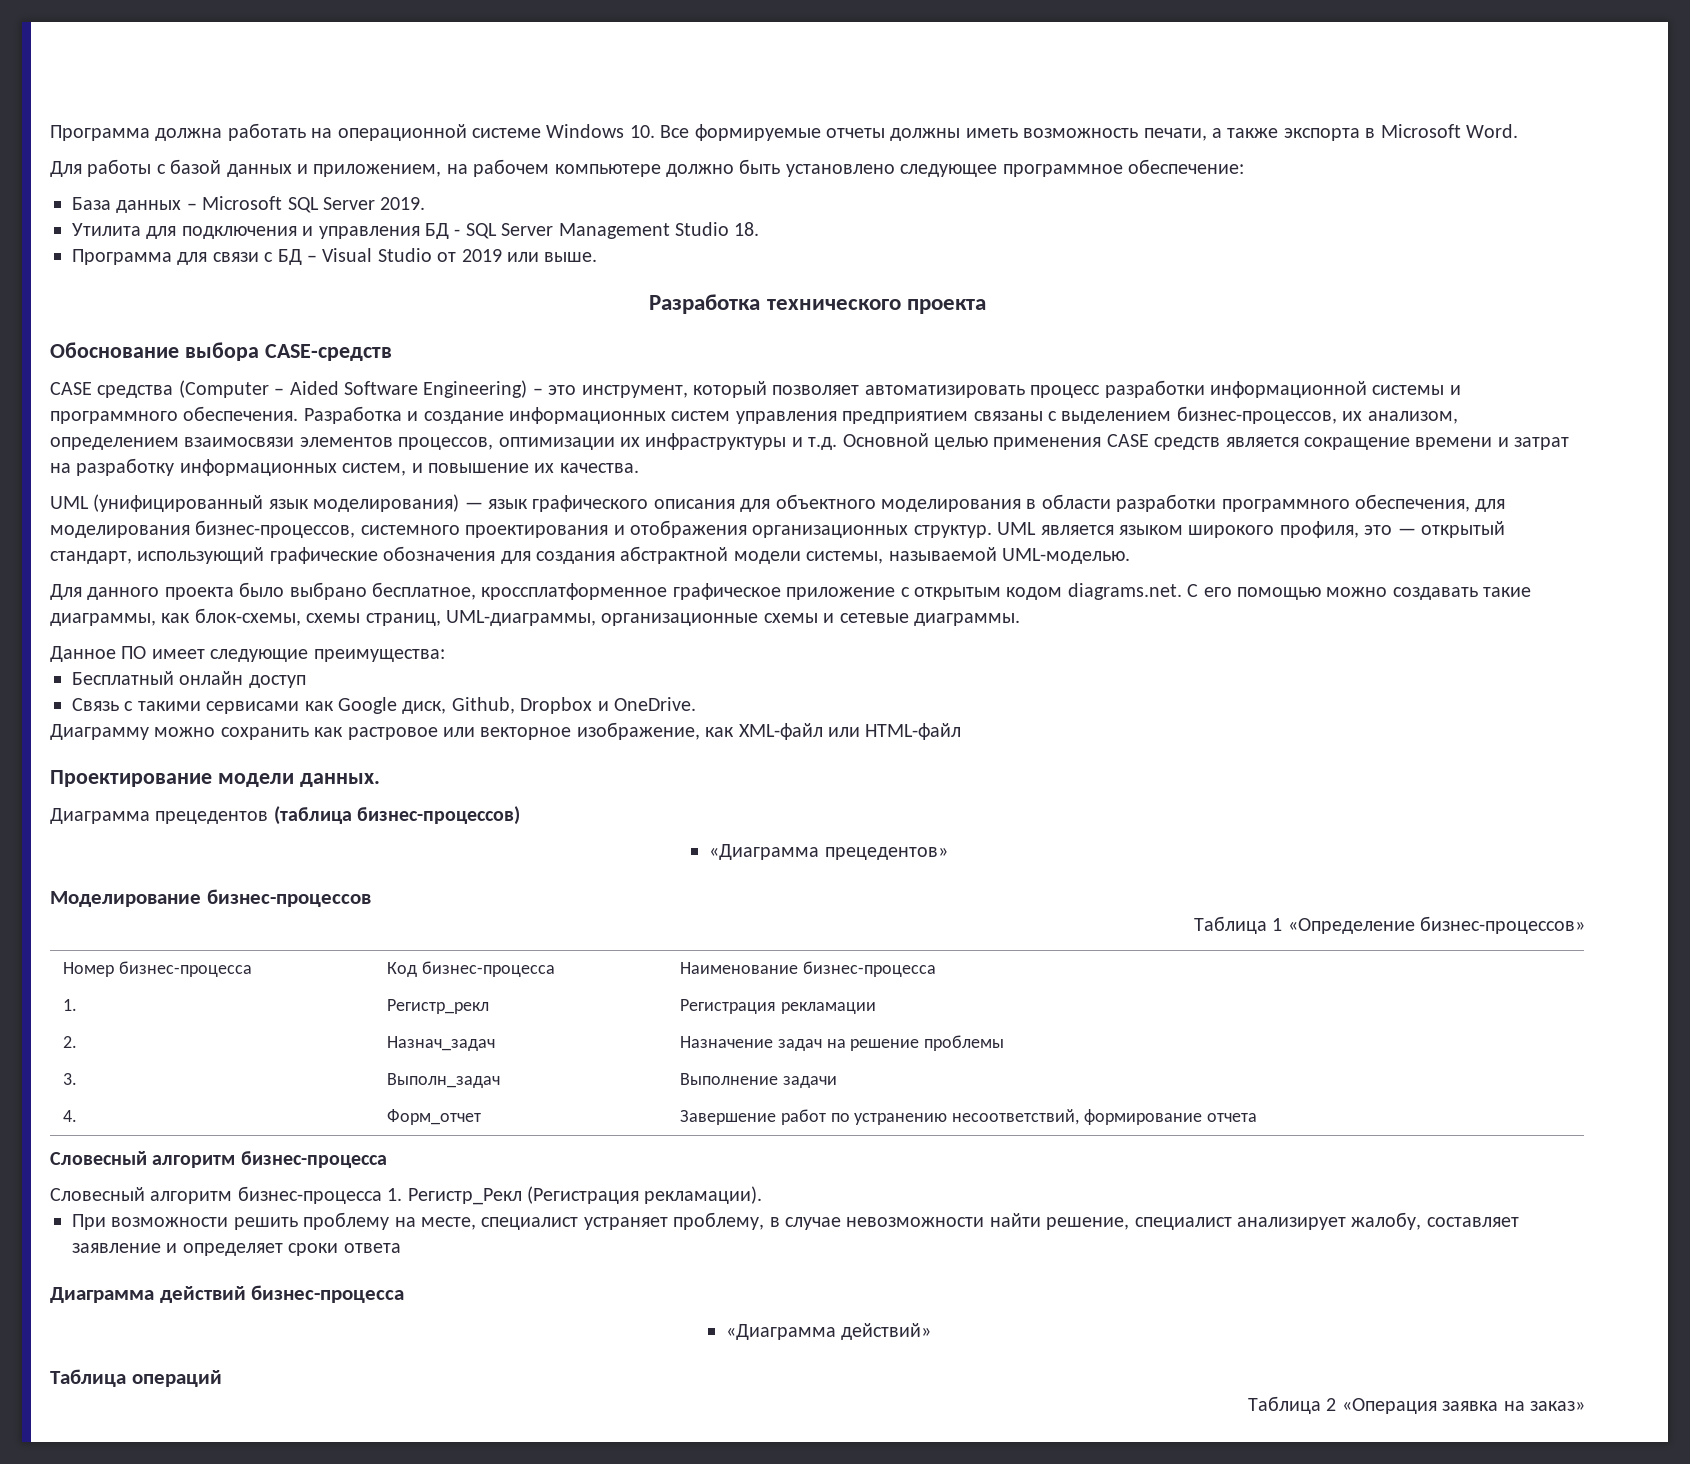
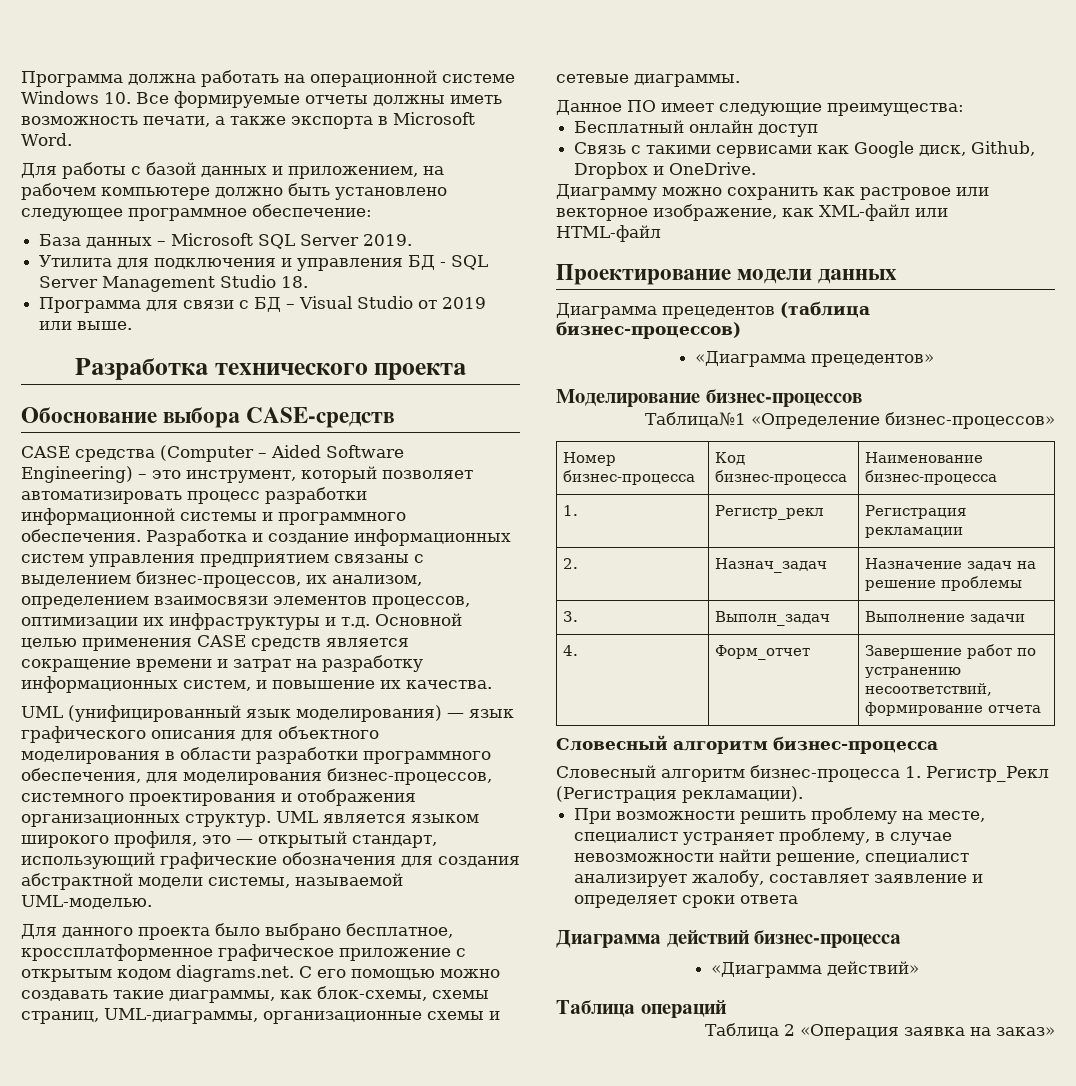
- Проектирование модели данных.
+ Проектирование модели данных
- Таблица 1 «Определение бизнес-процессов»
+ Таблица№1 «Определение бизнес-процессов»

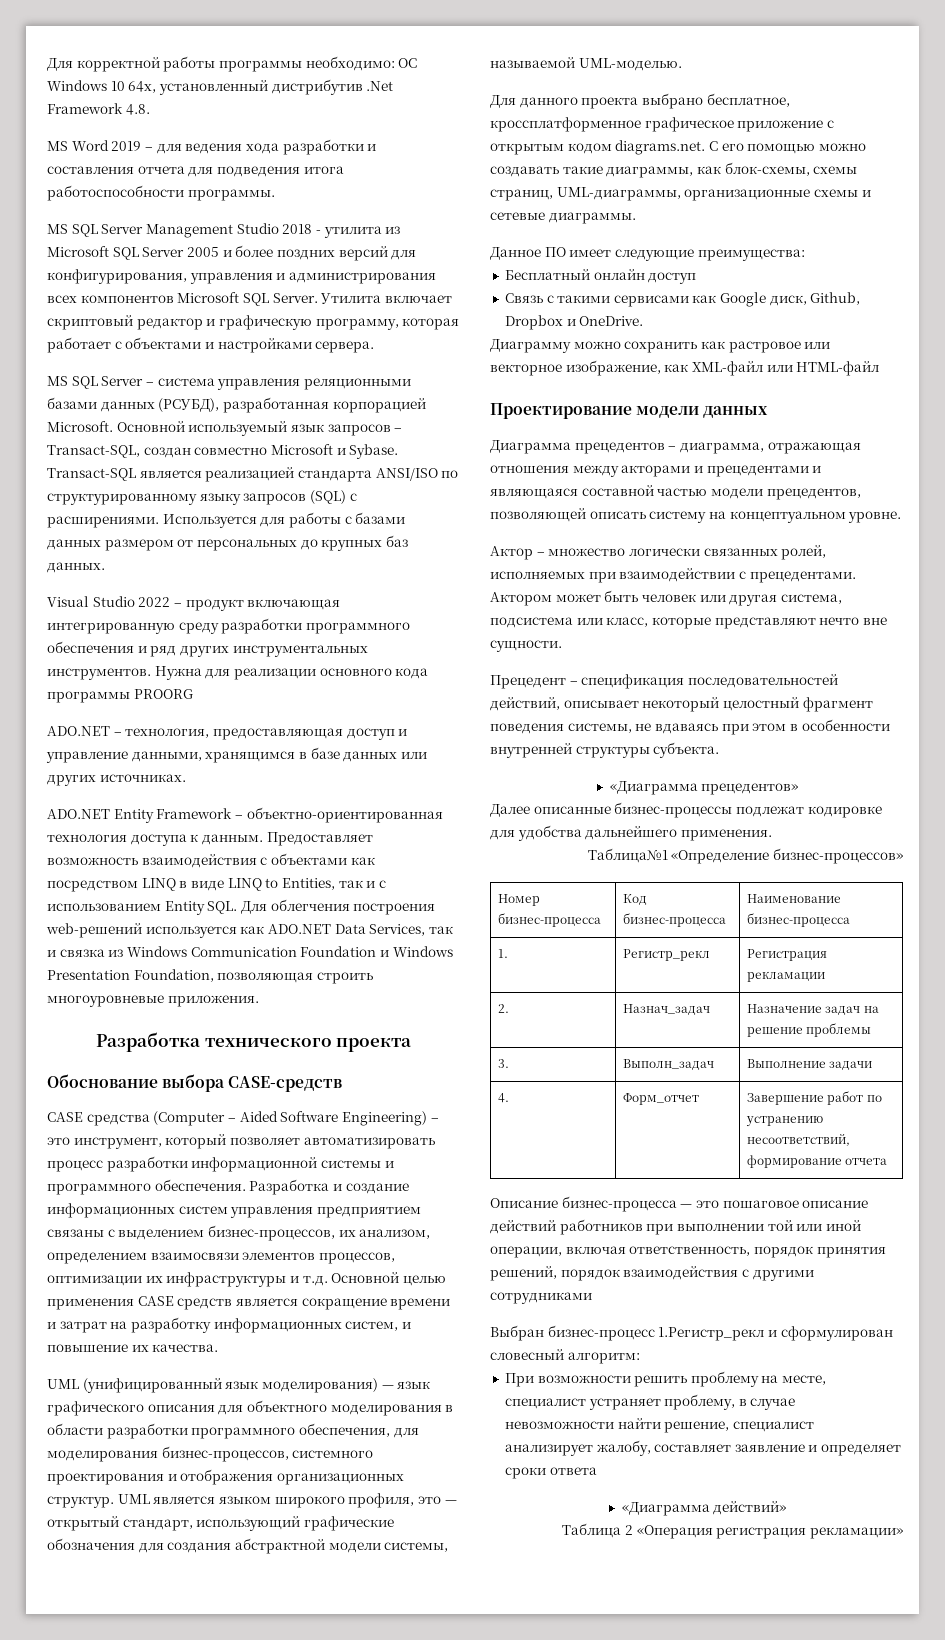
- Программа должна работать на операционной системе Windows 10. Все формируемые отчеты должны иметь возможность печати, а также экспорта в Microsoft Word.
- Для работы с базой данных и приложением, на рабочем компьютере должно быть установлено следующее программное обеспечение:
- База данных – Microsoft SQL Server 2019.
- Утилита для подключения и управления БД - SQL Server Management Studio 18.
- Программа для связи с БД – Visual Studio от 2019 или выше.
+ Для корректной работы программы необходимо: ОС Windows 10 64х, установленный дистрибутив .Net Framework 4.8.
+ MS Word 2019 – для ведения хода разработки и составления отчета для подведения итога работоспособности программы.
+ MS SQL Server Management Studio 2018 - утилита из Microsoft SQL Server 2005 и более поздних версий для конфигурирования, управления и администрирования всех компонентов Microsoft SQL Server. Утилита включает скриптовый редактор и графическую программу, которая работает с объектами и настройками сервера.
+ MS SQL Server – система управления реляционными базами данных (РСУБД), разработанная корпорацией Microsoft. Основной используемый язык запросов – Transact-SQL, создан совместно Microsoft и Sybase. Transact-SQL является реализацией стандарта ANSI/ISO по структурированному языку запросов (SQL) с расширениями. Используется для работы с базами данных размером от персональных до крупных баз данных.
+ Visual Studio 2022 – продукт включающая интегрированную среду разработки программного обеспечения и ряд других инструментальных инструментов. Нужна для реализации основного кода программы PROORG
+ ADO.NET – технология, предоставляющая доступ и управление данными, хранящимся в базе данных или других источниках.
+ ADO.NET Entity Framework – объектно-ориентированная технология доступа к данным. Предоставляет возможность взаимодействия с объектами как посредством LINQ в виде LINQ to Entities, так и с использованием Entity SQL. Для облегчения построения web-решений используется как ADO.NET Data Services, так и связка из Windows Communication Foundation и Windows Presentation Foundation, позволяющая строить многоуровневые приложения.
- Для данного проекта было выбрано бесплатное, кроссплатформенное графическое приложение с открытым кодом diagrams.net. С его помощью можно создавать такие диаграммы, как блок-схемы, схемы страниц, UML-диаграммы, организационные схемы и сетевые диаграммы.
+ Для данного проекта выбрано бесплатное, кроссплатформенное графическое приложение с открытым кодом diagrams.net. С его помощью можно создавать такие диаграммы, как блок-схемы, схемы страниц, UML-диаграммы, организационные схемы и сетевые диаграммы.
- Диаграмма прецедентов (таблица бизнес-процессов)
+ Диаграмма прецедентов – диаграмма, отражающая отношения между акторами и прецедентами и являющаяся составной частью модели прецедентов, позволяющей описать систему на концептуальном уровне.
+ Актор – множество логически связанных ролей, исполняемых при взаимодействии с прецедентами. Актором может быть человек или другая система, подсистема или класс, которые представляют нечто вне сущности.
+ Прецедент – спецификация последовательностей действий, описывает некоторый целостный фрагмент поведения системы, не вдаваясь при этом в особенности внутренней структуры субъекта.
  «Диаграмма прецедентов»
- Моделирование бизнес-процессов
+ Далее описанные бизнес-процессы подлежат кодировке для удобства дальнейшего применения.
  4. | Форм_отчет | Завершение работ по устранению несоответствий, формирование отчета
- Словесный алгоритм бизнес-процесса
- Словесный алгоритм бизнес-процесса 1. Регистр_Рекл (Регистрация рекламации).
+ Описание бизнес-процесса — это пошаговое описание действий работников при выполнении той или иной операции, включая ответственность, порядок принятия решений, порядок взаимодействия с другими сотрудниками
+ Выбран бизнес-процесс 1.Регистр_рекл и сформулирован словесный алгоритм:
- Диаграмма действий бизнес-процесса
- Таблица операций
- Таблица 2 «Операция заявка на заказ»
+ Таблица 2 «Операция регистрация рекламации»

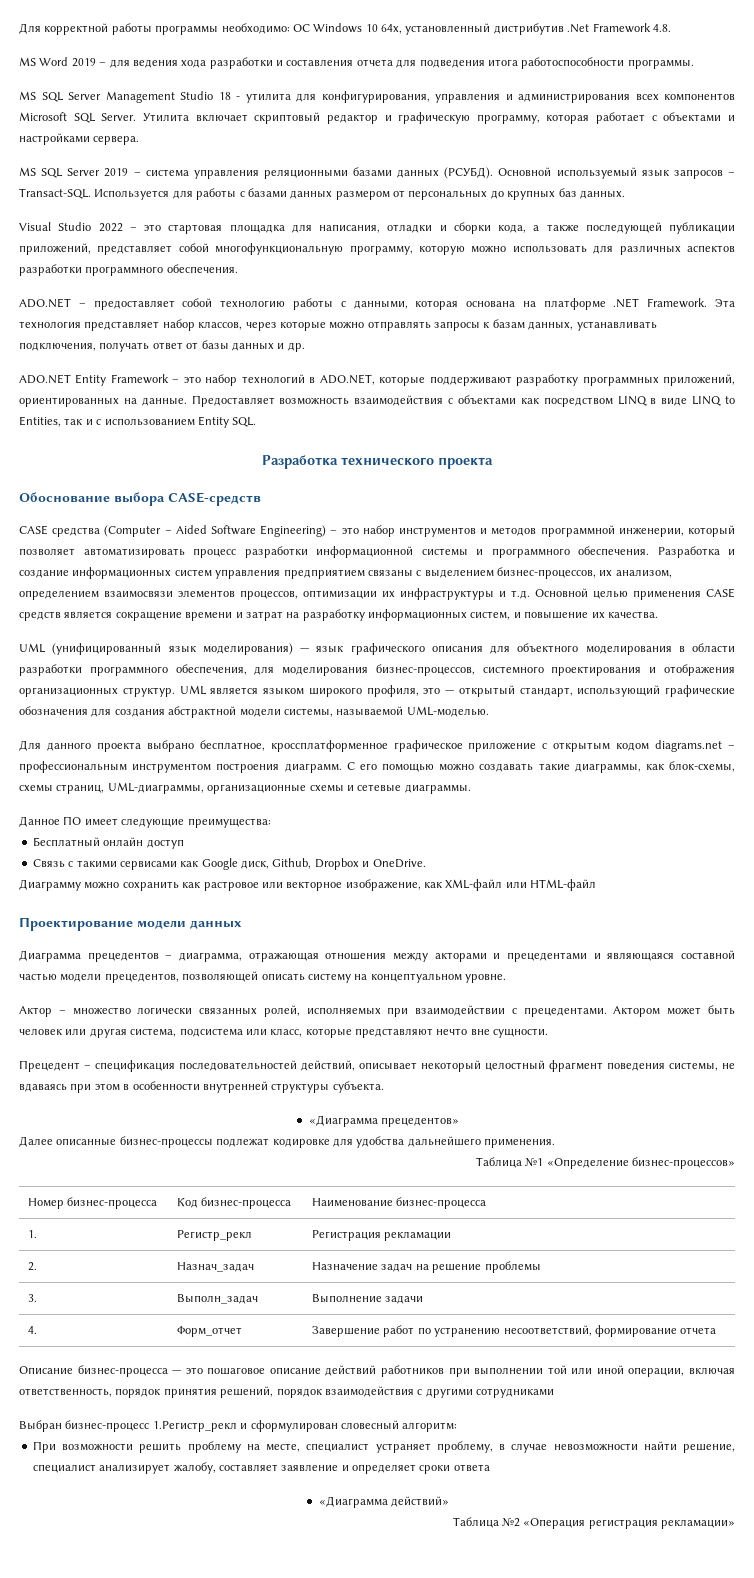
- MS SQL Server Management Studio 2018 - утилита из Microsoft SQL Server 2005 и более поздних версий для конфигурирования, управления и администрирования всех компонентов Microsoft SQL Server.
+ MS SQL Server Management Studio 18 - утилита для конфигурирования, управления и администрирования всех компонентов Microsoft SQL Server.
- MS SQL Server – система управления реляционными базами данных (РСУБД), разработанная корпорацией Microsoft.
+ MS SQL Server 2019 – система управления реляционными базами данных (РСУБД).
- Основной используемый язык запросов – Transact-SQL, создан совместно Microsoft и Sybase. Transact-SQL является реализацией стандарта ANSI/ISO по структурированному языку запросов (SQL) с расширениями.
+ Основной используемый язык запросов – Transact-SQL.
- Visual Studio 2022 – продукт включающая интегрированную среду разработки программного обеспечения и ряд других инструментальных инструментов. Нужна для реализации основного кода программы PROORG
- ADO.NET – технология, предоставляющая доступ и управление данными, хранящимся в базе данных или других источниках.
- ADO.NET Entity Framework – объектно-ориентированная технология доступа к данным.
+ Visual Studio 2022 – это стартовая площадка для написания, отладки и сборки кода, а также последующей публикации приложений, представляет собой многофункциональную программу, которую можно использовать для различных аспектов разработки программного обеспечения.
+ ADO.NET – предоставляет собой технологию работы с данными, которая основана на платформе .NET Framework. Эта технология представляет набор классов, через которые можно отправлять запросы к базам данных, устанавливать подключения, получать ответ от базы данных и др.
+ ADO.NET Entity Framework – это набор технологий в ADO.NET, которые поддерживают разработку программных приложений, ориентированных на данные.
- Предоставляет возможность взаимодействия с объектами как посредством LINQ в виде LINQ to Entities, так и с использованием Entity SQL. Для облегчения построения web-решений используется как ADO.NET Data Services, так и связка из Windows Communication Foundation и Windows Presentation Foundation, позволяющая строить многоуровневые приложения.
+ Предоставляет возможность взаимодействия с объектами как посредством LINQ в виде LINQ to Entities, так и с использованием Entity SQL.
- CASE средства (Computer – Aided Software Engineering) – это инструмент, который позволяет автоматизировать процесс разработки информационной системы и программного обеспечения.
+ CASE средства (Computer – Aided Software Engineering) – это набор инструментов и методов программной инженерии, который позволяет автоматизировать процесс разработки информационной системы и программного обеспечения.
- Для данного проекта выбрано бесплатное, кроссплатформенное графическое приложение с открытым кодом diagrams.net. С его помощью можно создавать такие диаграммы, как блок-схемы, схемы страниц, UML-диаграммы, организационные схемы и сетевые диаграммы.
+ Для данного проекта выбрано бесплатное, кроссплатформенное графическое приложение с открытым кодом diagrams.net – профессиональным инструментом построения диаграмм. С его помощью можно создавать такие диаграммы, как блок-схемы, схемы страниц, UML-диаграммы, организационные схемы и сетевые диаграммы.
- Таблица№1 «Определение бизнес-процессов»
+ Таблица №1 «Определение бизнес-процессов»
- Таблица 2 «Операция регистрация рекламации»
+ Таблица №2 «Операция регистрация рекламации»

